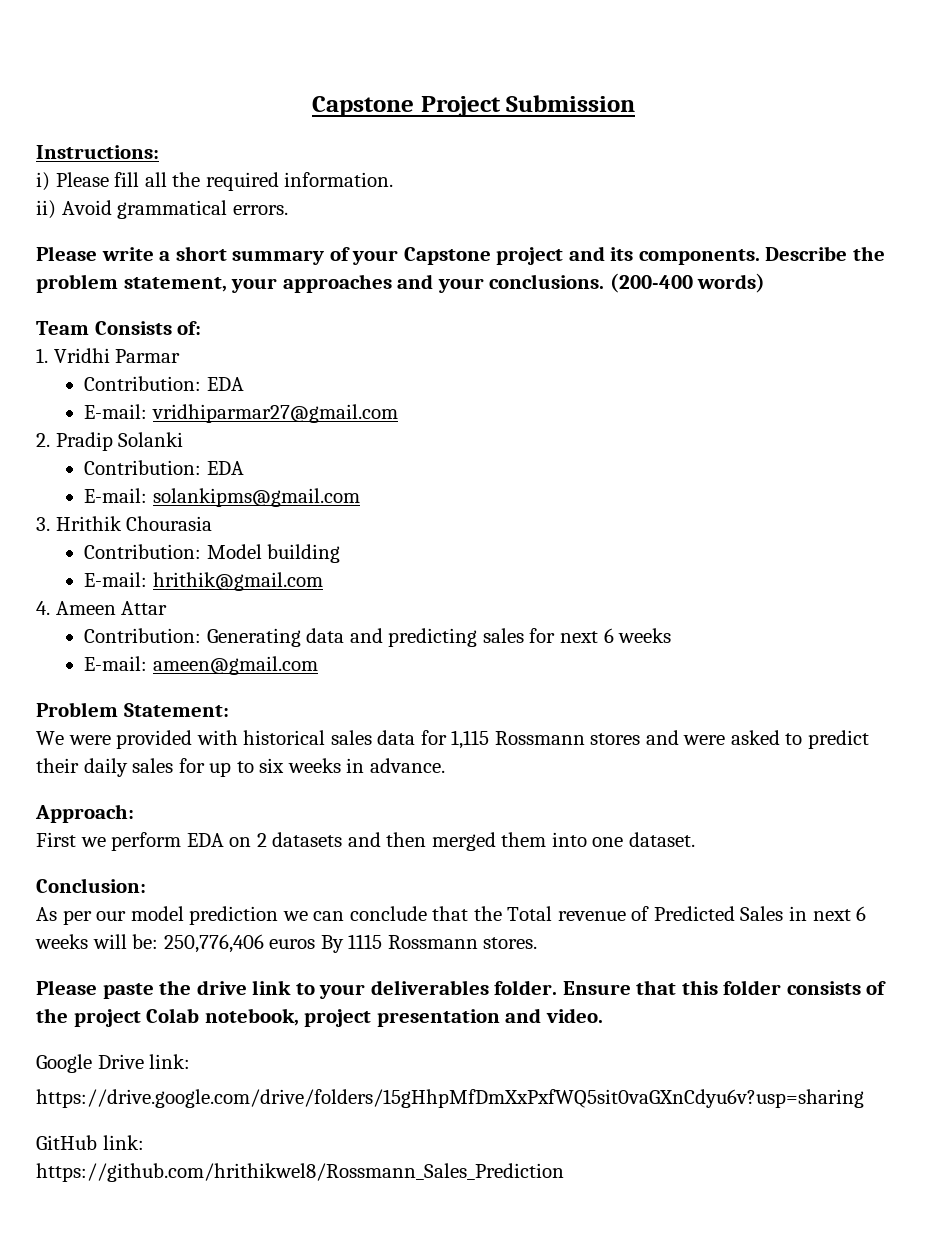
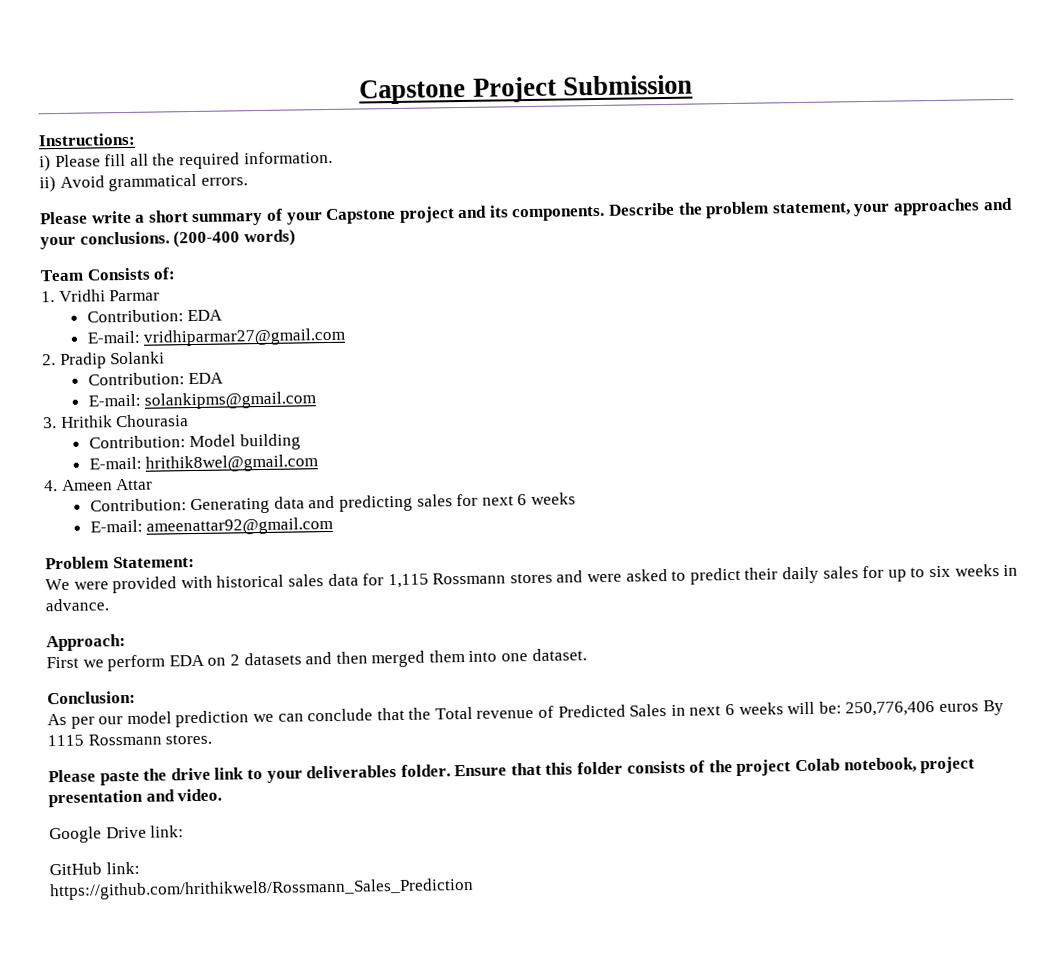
- E-mail: hrithik@gmail.com
+ E-mail: hrithik8wel@gmail.com
- E-mail: ameen@gmail.com
+ E-mail: ameenattar92@gmail.com
- https://drive.google.com/drive/folders/15gHhpMfDmXxPxfWQ5sit0vaGXnCdyu6v?usp=sharing

